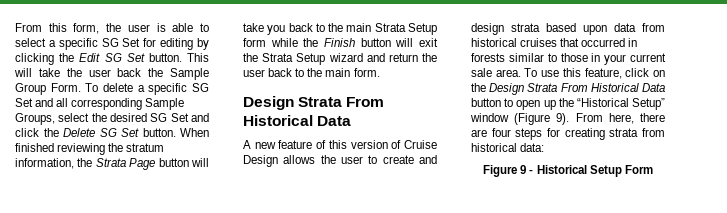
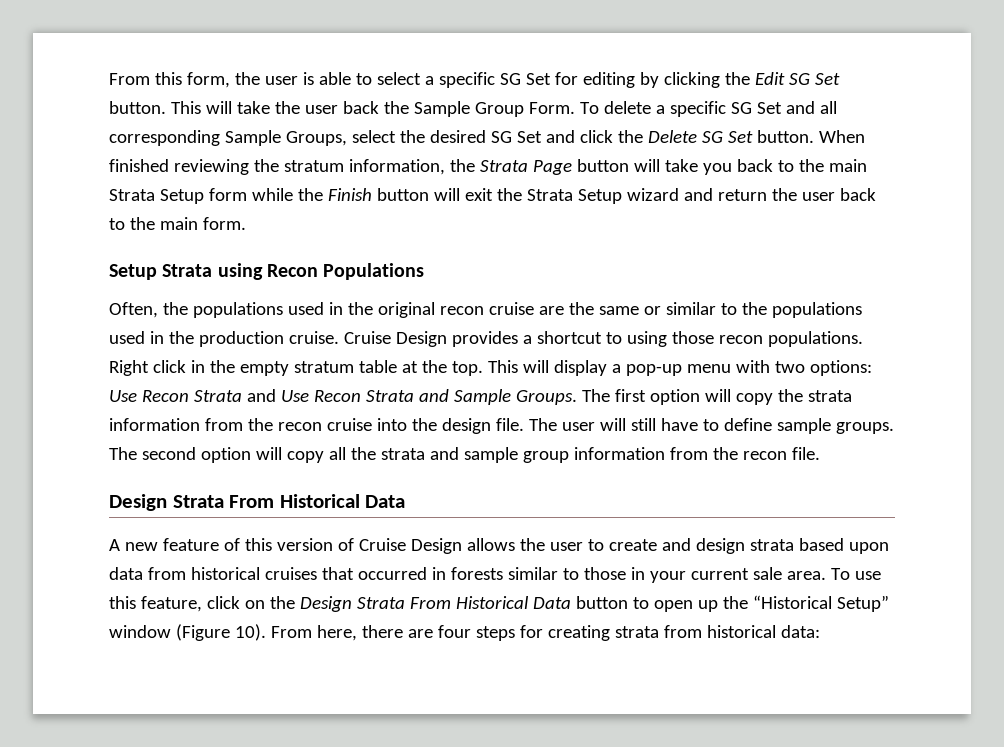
+ Setup Strata using Recon Populations
+ Often, the populations used in the original recon cruise are the same or similar to the populations used in the production cruise. Cruise Design provides a shortcut to using those recon populations. Right click in the empty stratum table at the top. This will display a pop-up menu with two options: Use Recon Strata and Use Recon Strata and Sample Groups. The first option will copy the strata information from the recon cruise into the design file. The user will still have to define sample groups. The second option will copy all the strata and sample group information from the recon file.
- To use this feature, click on the Design Strata From Historical Data button to open up the “Historical Setup” window (Figure 9).
+ To use this feature, click on the Design Strata From Historical Data button to open up the “Historical Setup” window (Figure 10).
- Figure 9 - Historical Setup Form

